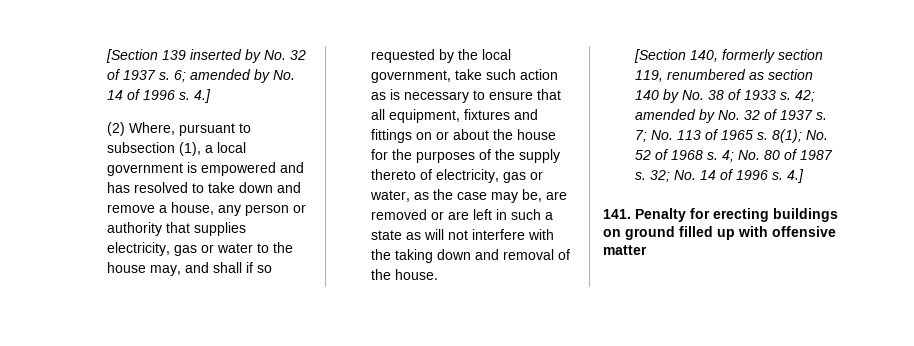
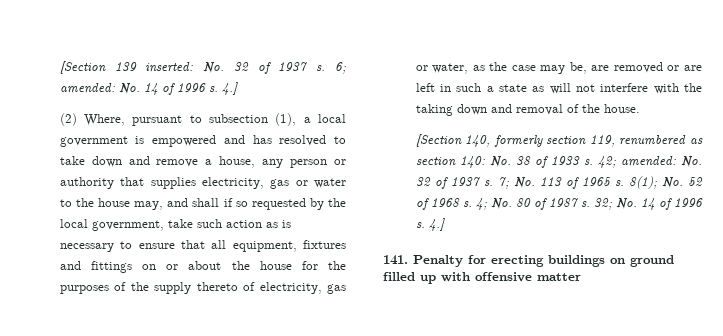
- [Section 139 inserted by No. 32 of 1937 s.
+ [Section 139 inserted: No. 32 of 1937 s.
- 6; amended by No. 14 of 1996 s.
+ 6; amended: No. 14 of 1996 s.
- [Section 140, formerly section 119, renumbered as section 140 by No. 38 of 1933 s.
+ [Section 140, formerly section 119, renumbered as section 140: No. 38 of 1933 s.
- 42; amended by No. 32 of 1937 s.
+ 42; amended: No. 32 of 1937 s.

